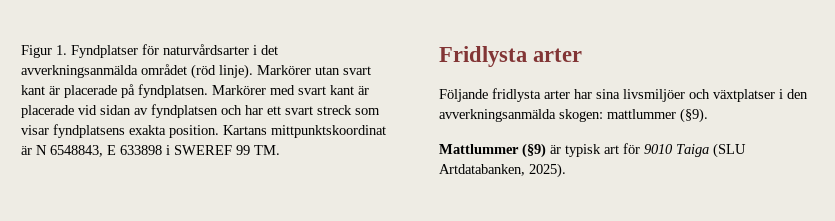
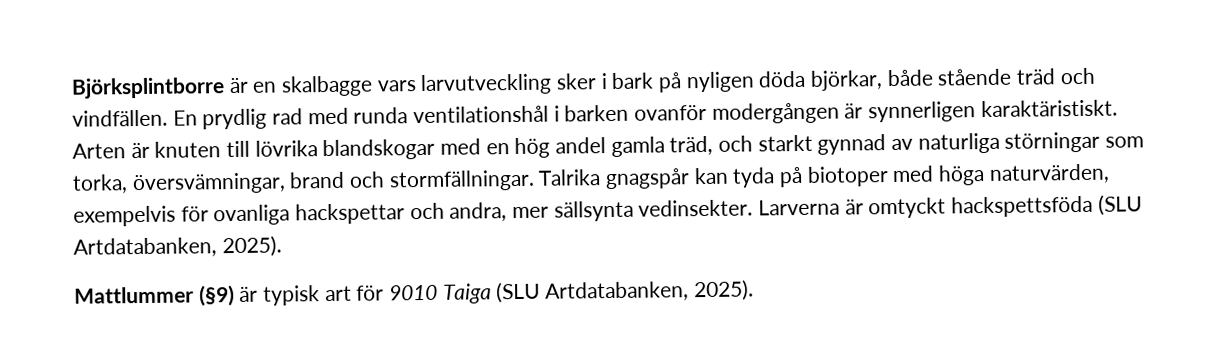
- Figur 1. Fyndplatser för naturvårdsarter i det avverkningsanmälda området (röd linje). Markörer utan svart kant är placerade på fyndplatsen. Markörer med svart kant är placerade vid sidan av fyndplatsen och har ett svart streck som visar fyndplatsens exakta position. Kartans mittpunktskoordinat är N 6548843, E 633898 i SWEREF 99 TM.
- Fridlysta arter
- Följande fridlysta arter har sina livsmiljöer och växtplatser i den avverkningsanmälda skogen: mattlummer (§9).
+ Björksplintborre är en skalbagge vars larvutveckling sker i bark på nyligen döda björkar, både stående träd och vindfällen. En prydlig rad med runda ventilationshål i barken ovanför modergången är synnerligen karaktäristiskt. Arten är knuten till lövrika blandskogar med en hög andel gamla träd, och starkt gynnad av naturliga störningar som torka, översvämningar, brand och stormfällningar. Talrika gnagspår kan tyda på biotoper med höga naturvärden, exempelvis för ovanliga hackspettar och andra, mer sällsynta vedinsekter. Larverna är omtyckt hackspettsföda (SLU Artdatabanken, 2025).

